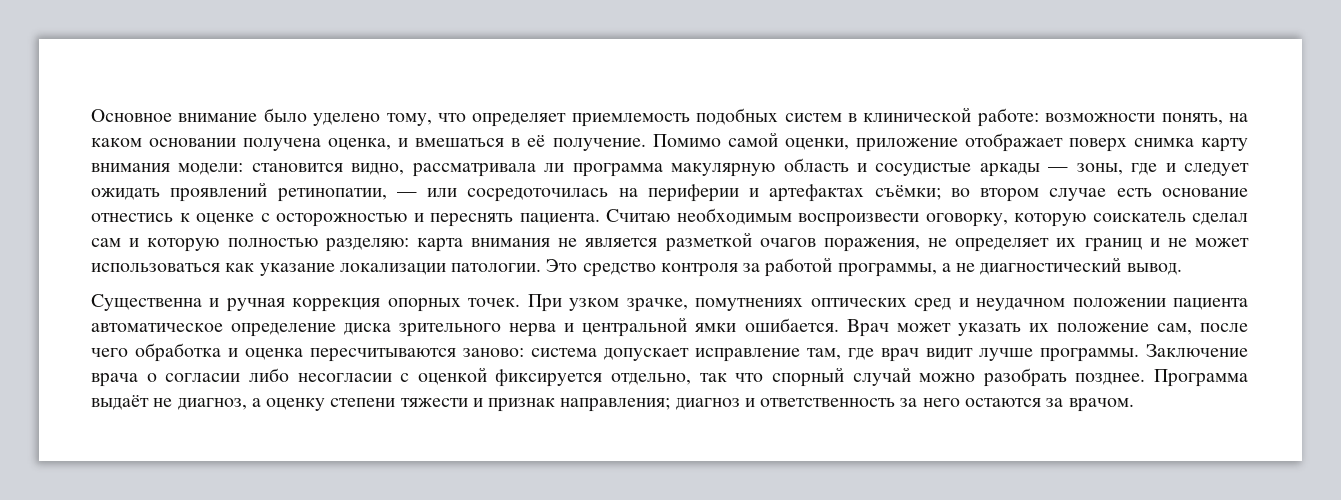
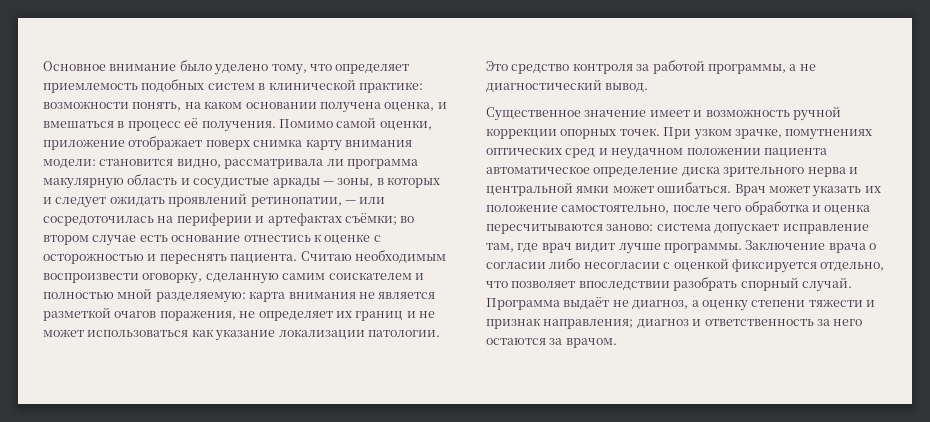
- Основное внимание было уделено тому, что определяет приемлемость подобных систем в клинической работе: возможности понять, на каком основании получена оценка, и вмешаться в её получение.
+ Основное внимание было уделено тому, что определяет приемлемость подобных систем в клинической практике: возможности понять, на каком основании получена оценка, и вмешаться в процесс её получения.
- Помимо самой оценки, приложение отображает поверх снимка карту внимания модели: становится видно, рассматривала ли программа макулярную область и сосудистые аркады — зоны, где и следует ожидать проявлений ретинопатии, — или сосредоточилась на периферии и артефактах съёмки; во втором случае есть основание отнестись к оценке с осторожностью и переснять пациента.
+ Помимо самой оценки, приложение отображает поверх снимка карту внимания модели: становится видно, рассматривала ли программа макулярную область и сосудистые аркады — зоны, в которых и следует ожидать проявлений ретинопатии, — или сосредоточилась на периферии и артефактах съёмки; во втором случае есть основание отнестись к оценке с осторожностью и переснять пациента.
- Считаю необходимым воспроизвести оговорку, которую соискатель сделал сам и которую полностью разделяю: карта внимания не является разметкой очагов поражения, не определяет их границ и не может использоваться как указание локализации патологии.
+ Считаю необходимым воспроизвести оговорку, сделанную самим соискателем и полностью мной разделяемую: карта внимания не является разметкой очагов поражения, не определяет их границ и не может использоваться как указание локализации патологии.
- Существенна и ручная коррекция опорных точек.
+ Существенное значение имеет и возможность ручной коррекции опорных точек.
- При узком зрачке, помутнениях оптических сред и неудачном положении пациента автоматическое определение диска зрительного нерва и центральной ямки ошибается.
+ При узком зрачке, помутнениях оптических сред и неудачном положении пациента автоматическое определение диска зрительного нерва и центральной ямки может ошибаться.
- Врач может указать их положение сам, после чего обработка и оценка пересчитываются заново: система допускает исправление там, где врач видит лучше программы.
+ Врач может указать их положение самостоятельно, после чего обработка и оценка пересчитываются заново: система допускает исправление там, где врач видит лучше программы.
- Заключение врача о согласии либо несогласии с оценкой фиксируется отдельно, так что спорный случай можно разобрать позднее.
+ Заключение врача о согласии либо несогласии с оценкой фиксируется отдельно, что позволяет впоследствии разобрать спорный случай.

